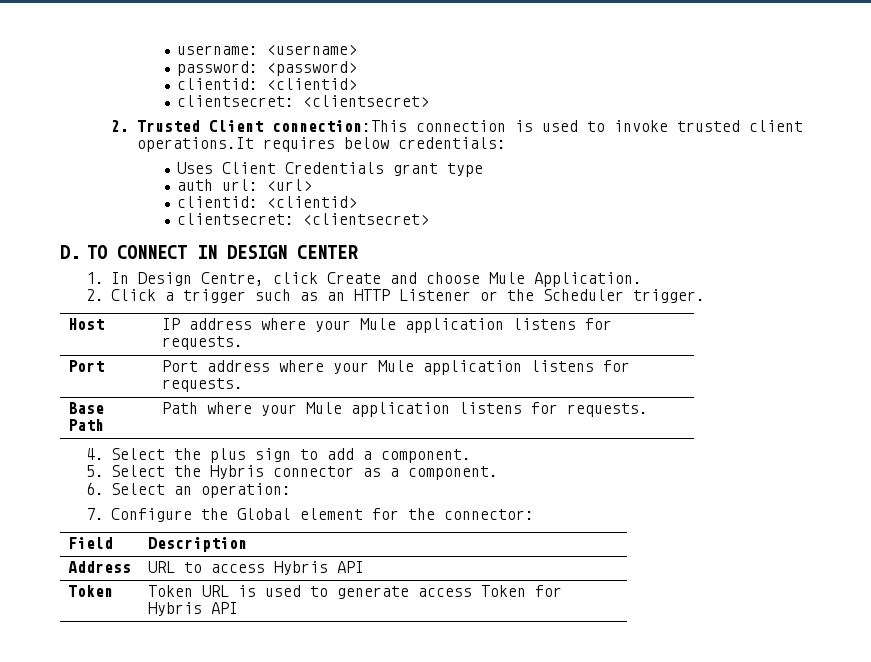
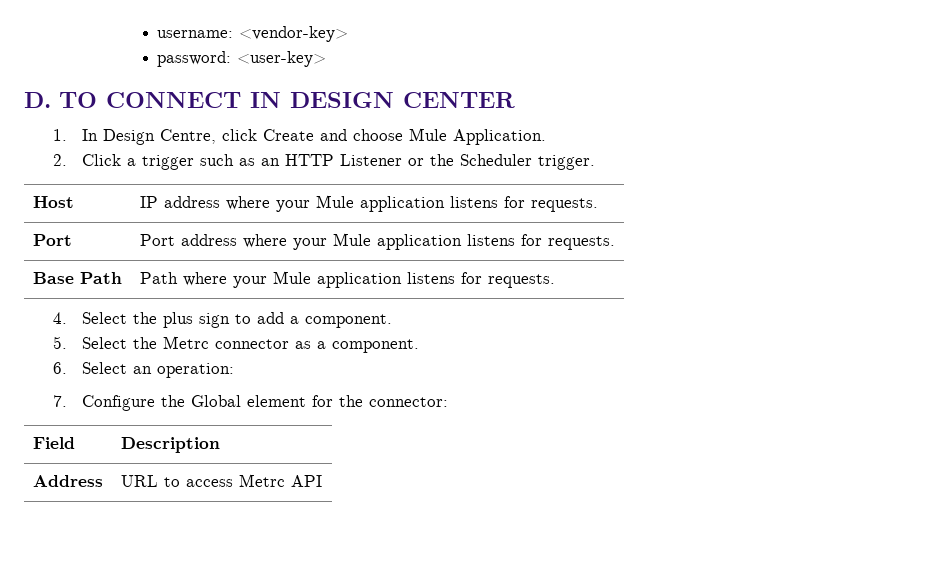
- username: <username>
+ username: <vendor-key>
- password: <password>
- clientid: <clientid>
- clientsecret: <clientsecret>
- 2. Trusted Client connection:This connection is used to invoke trusted client operations.It requires below credentials:
- Uses Client Credentials grant type
- auth url: <url>
- clientid: <clientid>
- clientsecret: <clientsecret>
+ password: <user-key>
- 5. Select the Hybris connector as a component.
+ 5. Select the Metrc connector as a component.
- Address | URL to access Hybris API
- Token | Token URL is used to generate access Token for Hybris API
+ Address | URL to access Metrc API

